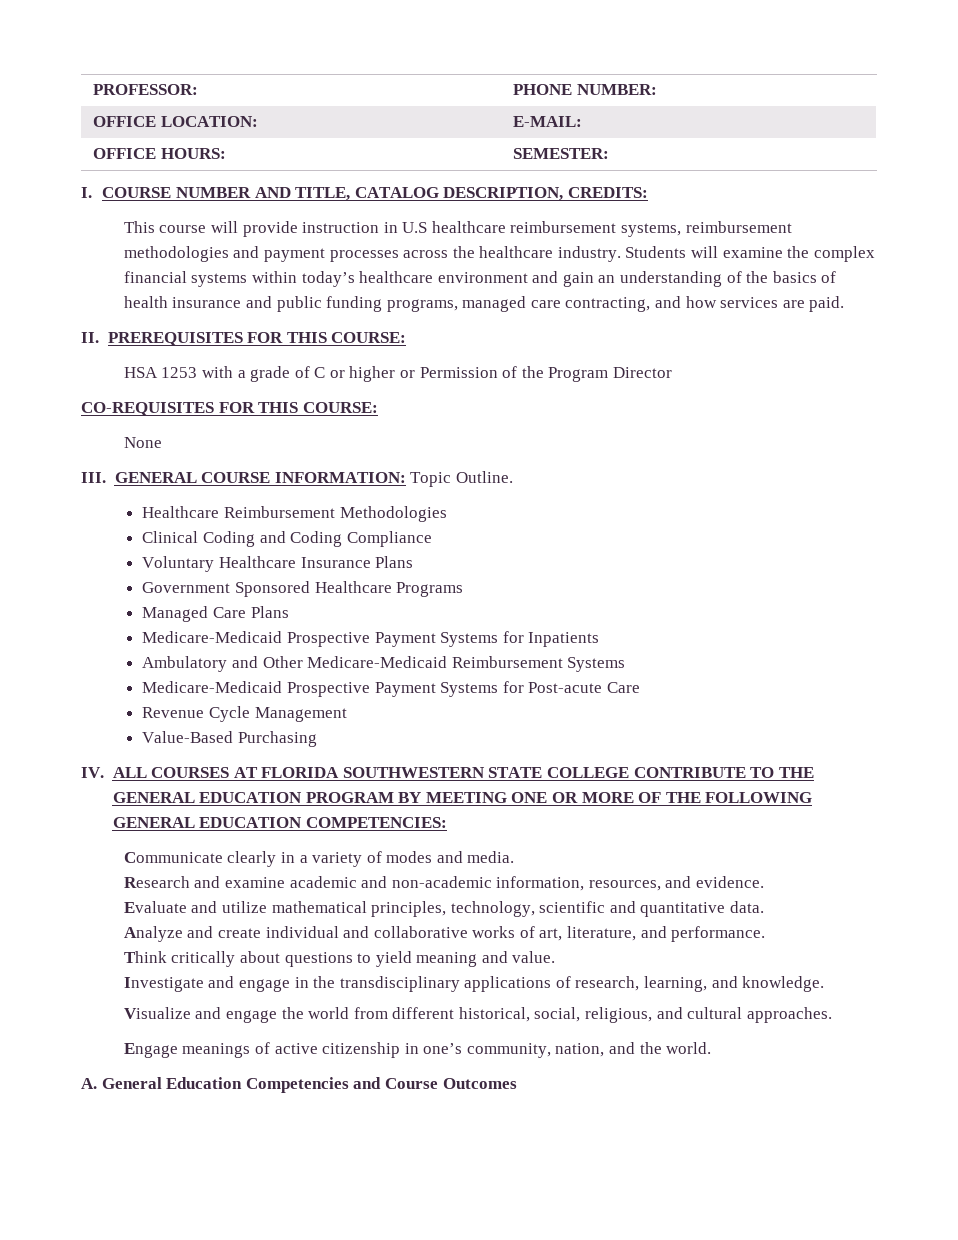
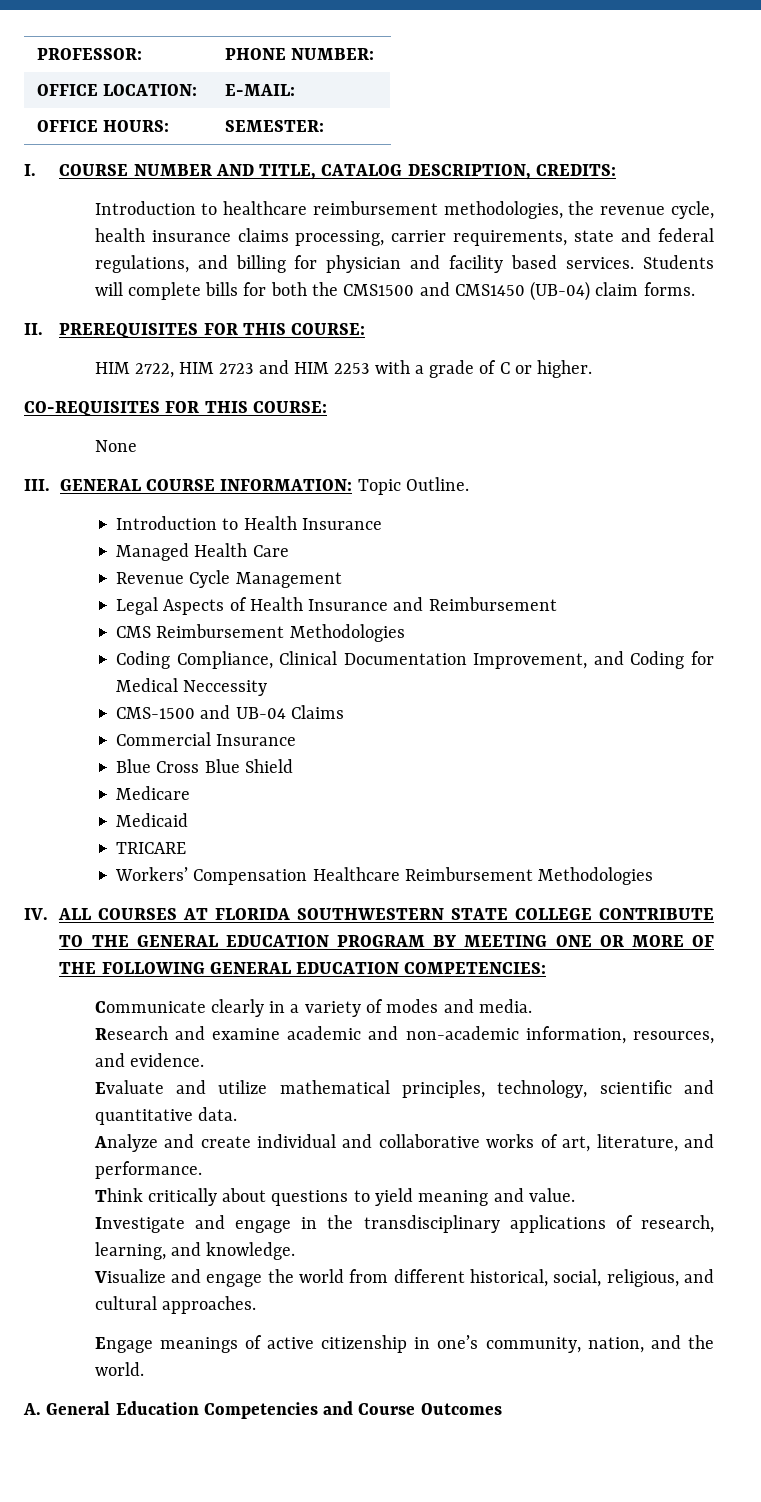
- This course will provide instruction in U.S healthcare reimbursement systems, reimbursement methodologies and payment processes across the healthcare industry. Students will examine the complex financial systems within today’s healthcare environment and gain an understanding of the basics of health insurance and public funding programs, managed care contracting, and how services are paid.
+ Introduction to healthcare reimbursement methodologies, the revenue cycle, health insurance claims processing, carrier requirements, state and federal regulations, and billing for physician and facility based services. Students will complete bills for both the CMS1500 and CMS1450 (UB-04) claim forms.
- HSA 1253 with a grade of C or higher or Permission of the Program Director
+ HIM 2722, HIM 2723 and HIM 2253 with a grade of C or higher.
- Healthcare Reimbursement Methodologies
- Clinical Coding and Coding Compliance
- Voluntary Healthcare Insurance Plans
- Government Sponsored Healthcare Programs
- Managed Care Plans
- Medicare-Medicaid Prospective Payment Systems for Inpatients
- Ambulatory and Other Medicare-Medicaid Reimbursement Systems
- Medicare-Medicaid Prospective Payment Systems for Post-acute Care
+ Introduction to Health Insurance
+ Managed Health Care
  Revenue Cycle Management
- Value-Based Purchasing
+ Legal Aspects of Health Insurance and Reimbursement
+ CMS Reimbursement Methodologies
+ Coding Compliance, Clinical Documentation Improvement, and Coding for Medical Neccessity
+ CMS-1500 and UB-04 Claims
+ Commercial Insurance
+ Blue Cross Blue Shield
+ Medicare
+ Medicaid
+ TRICARE
+ Workers’ Compensation Healthcare Reimbursement Methodologies

